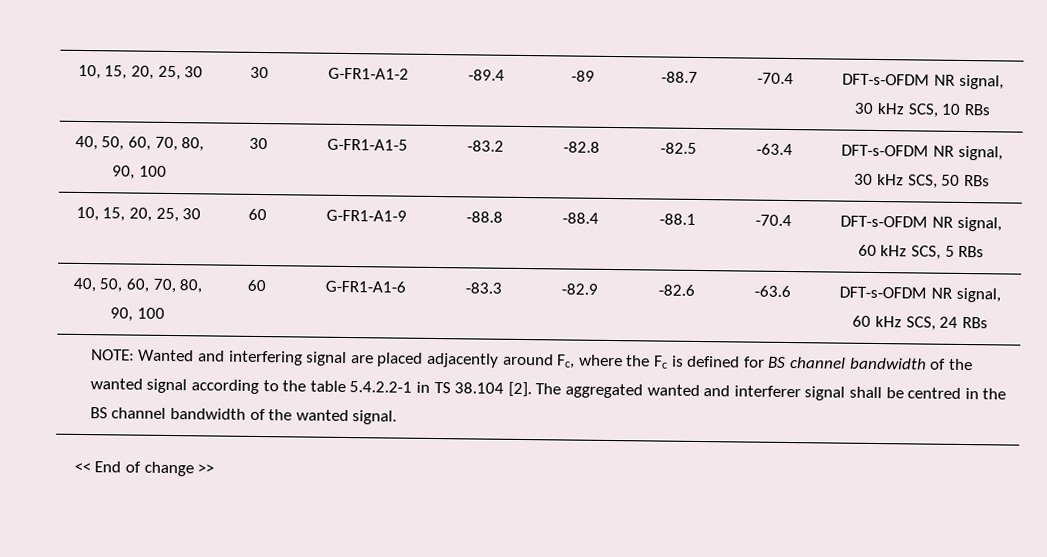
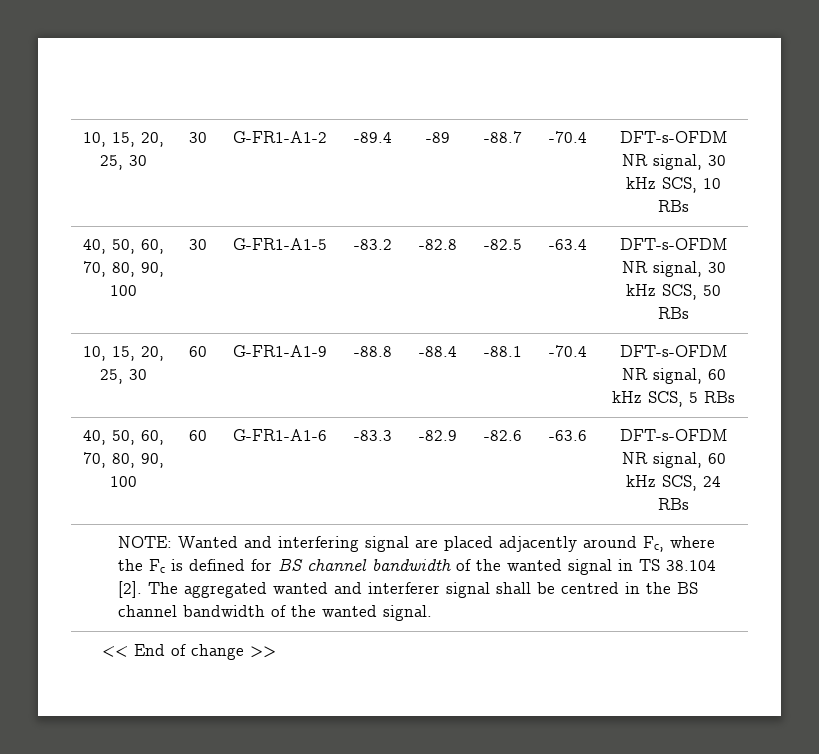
- NOTE: Wanted and interfering signal are placed adjacently around Fc, where the Fc is defined for BS channel bandwidth of the wanted signal according to the table 5.4.2.2-1 in TS 38.104 [2].
+ NOTE: Wanted and interfering signal are placed adjacently around Fc, where the Fc is defined for BS channel bandwidth of the wanted signal in TS 38.104 [2].

